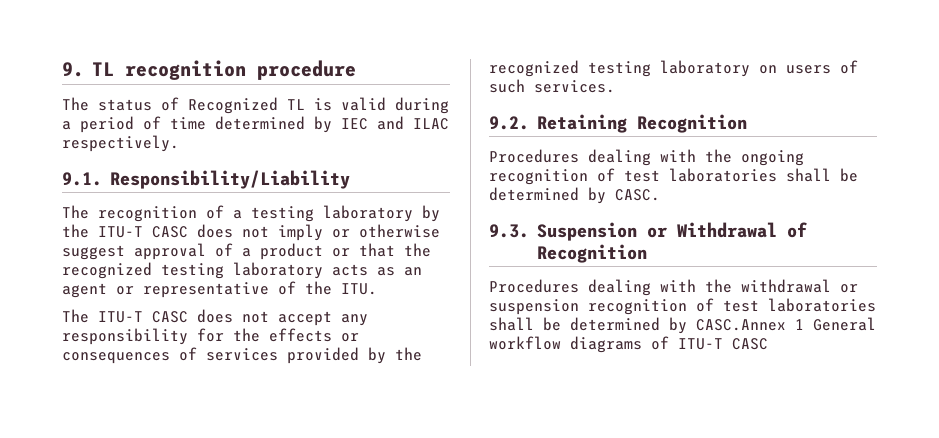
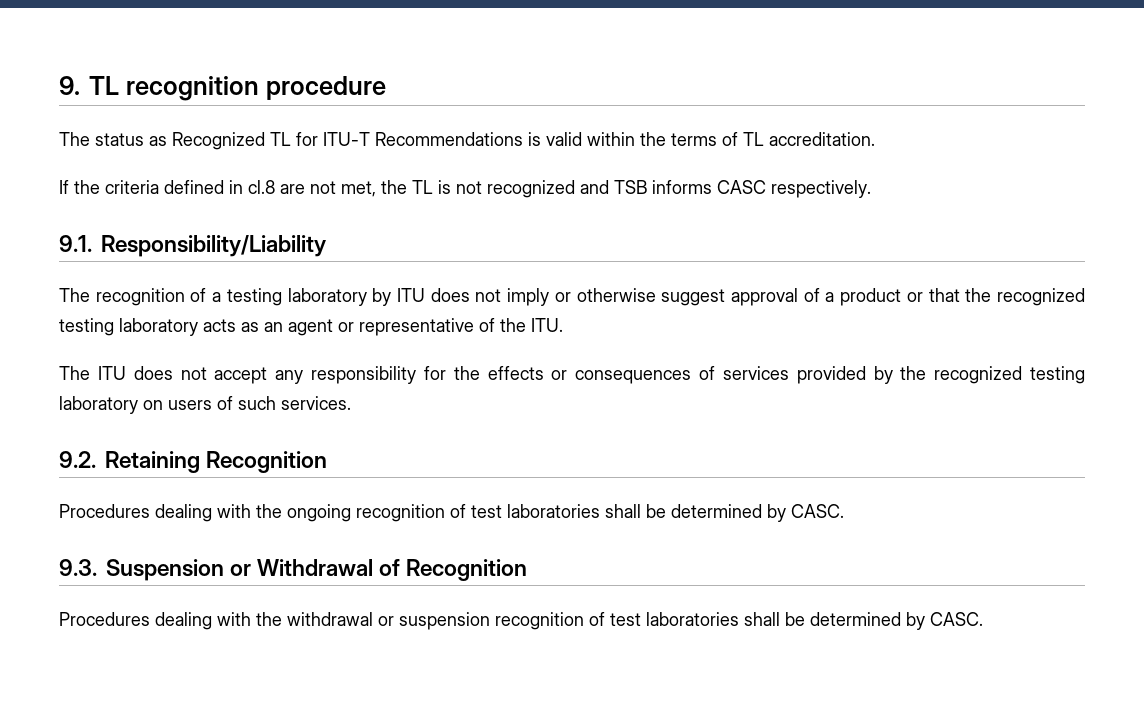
- The status of Recognized TL is valid during a period of time determined by IEC and ILAC respectively.
+ The status as Recognized TL for ITU-T Recommendations is valid within the terms of TL accreditation.
+ If the criteria defined in cl.8 are not met, the TL is not recognized and TSB informs CASC respectively.
- The recognition of a testing laboratory by the ITU-T CASC does not imply or otherwise suggest approval of a product or that the recognized testing laboratory acts as an agent or representative of the ITU.
+ The recognition of a testing laboratory by ITU does not imply or otherwise suggest approval of a product or that the recognized testing laboratory acts as an agent or representative of the ITU.
- The ITU-T CASC does not accept any responsibility for the effects or consequences of services provided by the recognized testing laboratory on users of such services.
+ The ITU does not accept any responsibility for the effects or consequences of services provided by the recognized testing laboratory on users of such services.
- Procedures dealing with the withdrawal or suspension recognition of test laboratories shall be determined by CASC.Annex 1 General workflow diagrams of ITU-T CASC
+ Procedures dealing with the withdrawal or suspension recognition of test laboratories shall be determined by CASC.

